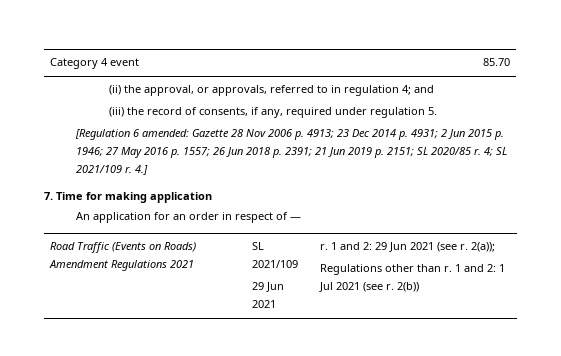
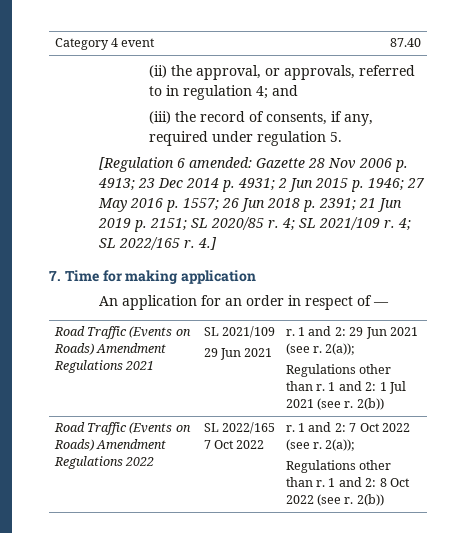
- Category 4 event | 85.70
+ Category 4 event | 87.40
+ 4; SL 2022/165 r.
+ Road Traffic (Events on Roads) Amendment Regulations 2022 | SL 2022/165 7 Oct 2022 | r. 1 and 2: 7 Oct 2022 (see r. 2(a));
+ Regulations other than r. 1 and 2: 8 Oct 2022 (see r. 2(b))

